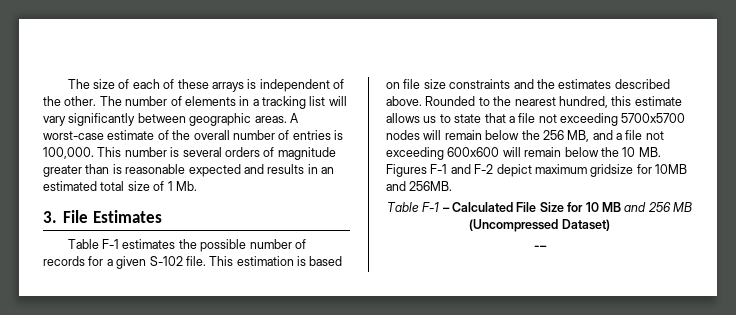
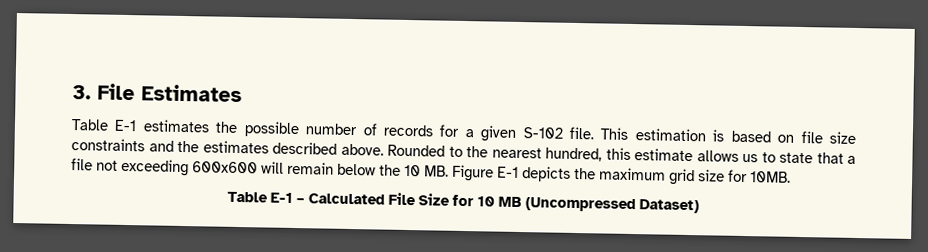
- The size of each of these arrays is independent of the other. The number of elements in a tracking list will vary significantly between geographic areas. A worst-case estimate of the overall number of entries is 100,000. This number is several orders of magnitude greater than is reasonable expected and results in an estimated total size of 1 Mb.
- Table F-1 estimates the possible number of records for a given S-102 file.
+ Table E-1 estimates the possible number of records for a given S-102 file.
- Rounded to the nearest hundred, this estimate allows us to state that a file not exceeding 5700x5700 nodes will remain below the 256 MB, and a file not exceeding 600x600 will remain below the 10 MB. Figures F-1 and F-2 depict maximum gridsize for 10MB and 256MB.
- Table F-1 – Calculated File Size for 10 MB and 256 MB (Uncompressed Dataset)
+ Rounded to the nearest hundred, this estimate allows us to state that a file not exceeding 600x600 will remain below the 10 MB. Figure E-1 depicts the maximum grid size for 10MB.
+ Table E-1 – Calculated File Size for 10 MB (Uncompressed Dataset)
- -–

